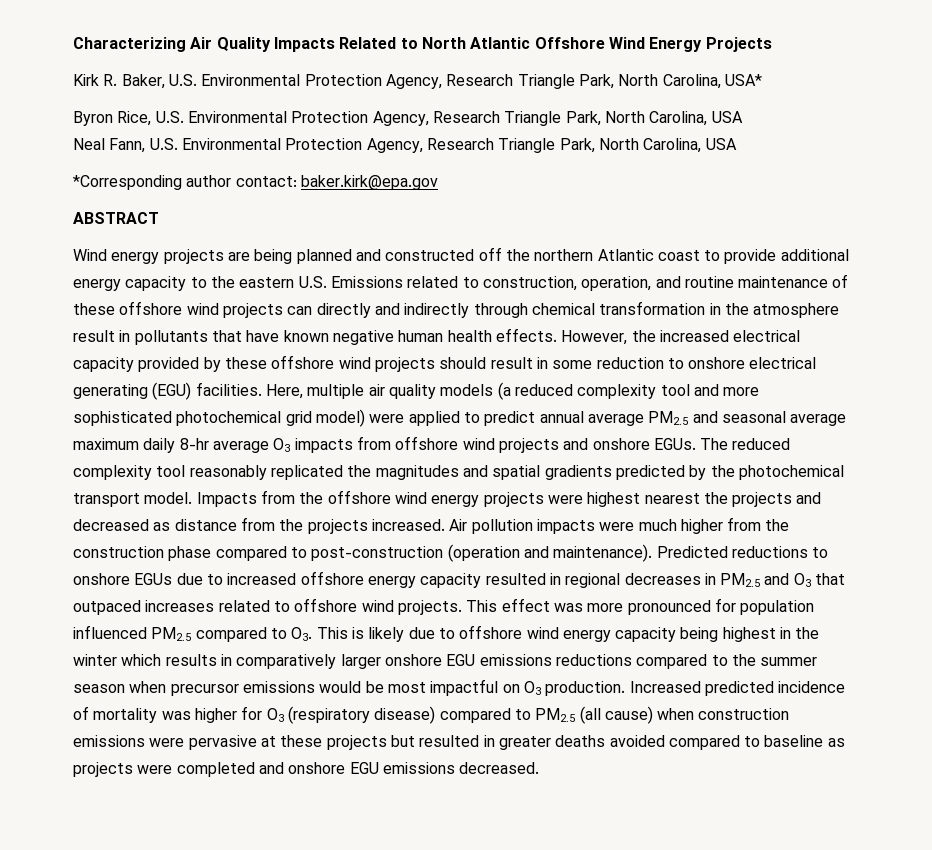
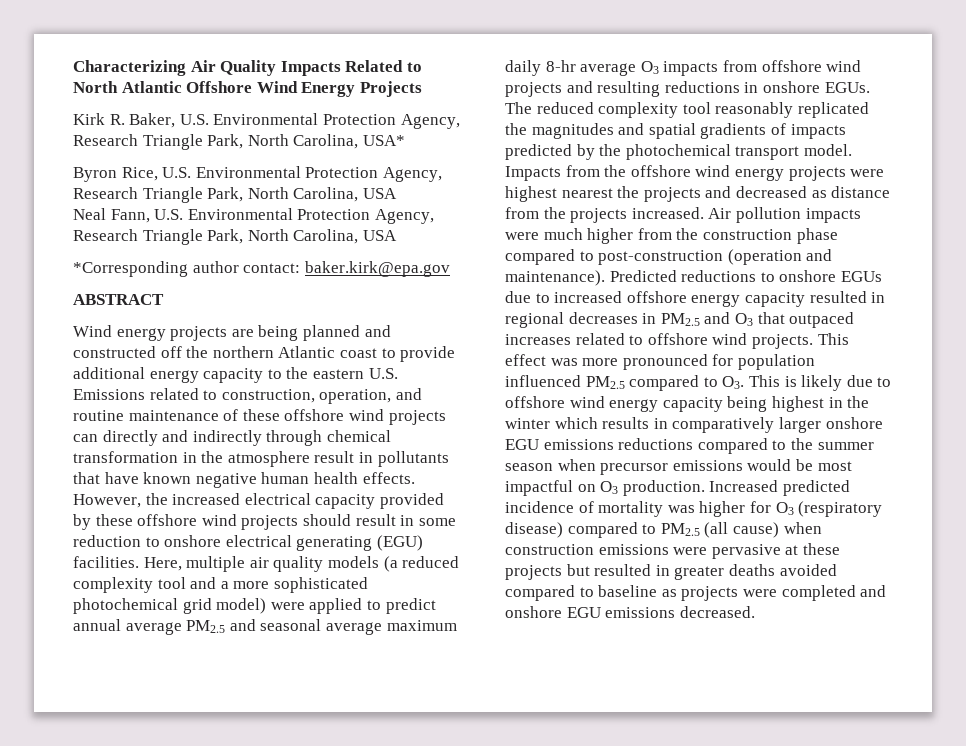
- Here, multiple air quality models (a reduced complexity tool and more sophisticated photochemical grid model) were applied to predict annual average PM2.5 and seasonal average maximum daily 8-hr average O3 impacts from offshore wind projects and onshore EGUs.
+ Here, multiple air quality models (a reduced complexity tool and a more sophisticated photochemical grid model) were applied to predict annual average PM2.5 and seasonal average maximum daily 8-hr average O3 impacts from offshore wind projects and resulting reductions in onshore EGUs.
- The reduced complexity tool reasonably replicated the magnitudes and spatial gradients predicted by the photochemical transport model.
+ The reduced complexity tool reasonably replicated the magnitudes and spatial gradients of impacts predicted by the photochemical transport model.

